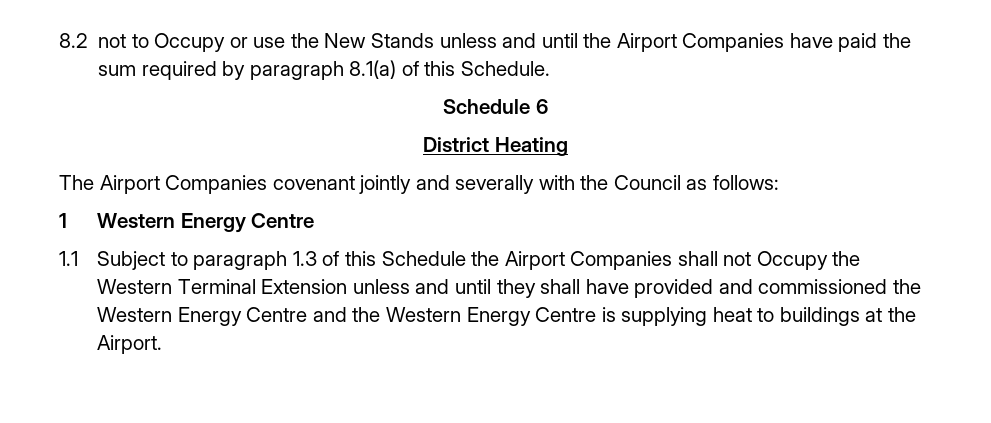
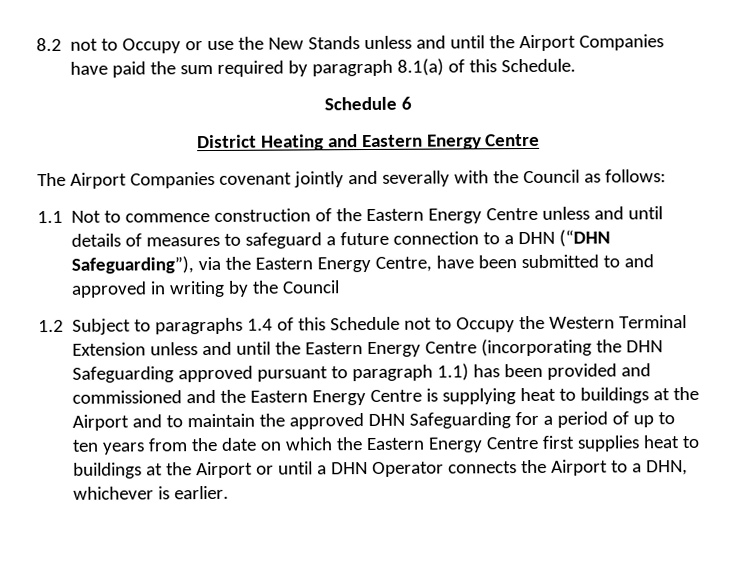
- District Heating
+ District Heating and Eastern Energy Centre
- 1 Western Energy Centre
- 1.1 Subject to paragraph 1.3 of this Schedule the Airport Companies shall not Occupy the Western Terminal Extension unless and until they shall have provided and commissioned the Western Energy Centre and the Western Energy Centre is supplying heat to buildings at the Airport.
+ 1.1 Not to commence construction of the Eastern Energy Centre unless and until details of measures to safeguard a future connection to a DHN (“DHN Safeguarding”), via the Eastern Energy Centre, have been submitted to and approved in writing by the Council
+ 1.2 Subject to paragraphs 1.4 of this Schedule not to Occupy the Western Terminal Extension unless and until the Eastern Energy Centre (incorporating the DHN Safeguarding approved pursuant to paragraph 1.1) has been provided and commissioned and the Eastern Energy Centre is supplying heat to buildings at the Airport and to maintain the approved DHN Safeguarding for a period of up to ten years from the date on which the Eastern Energy Centre first supplies heat to buildings at the Airport or until a DHN Operator connects the Airport to a DHN, whichever is earlier.

